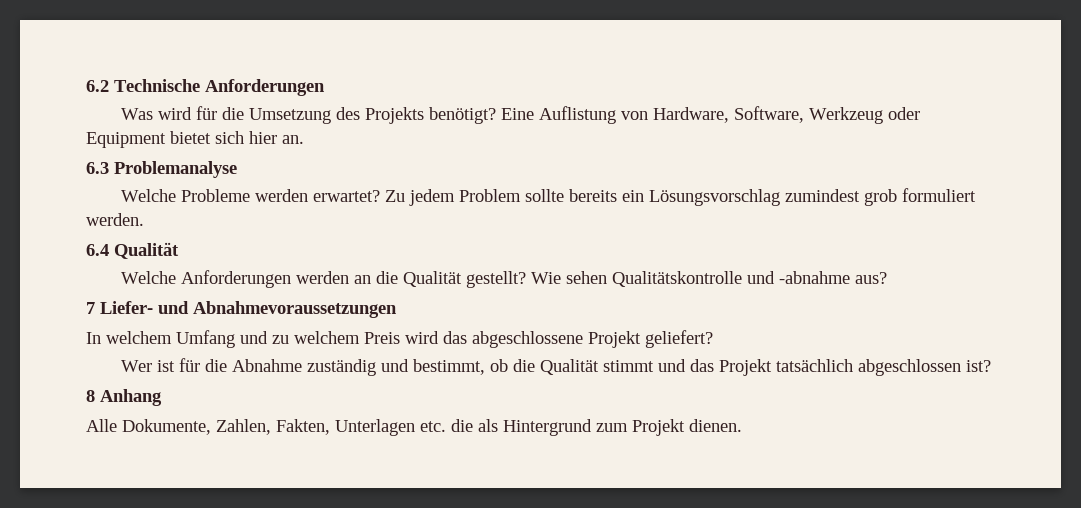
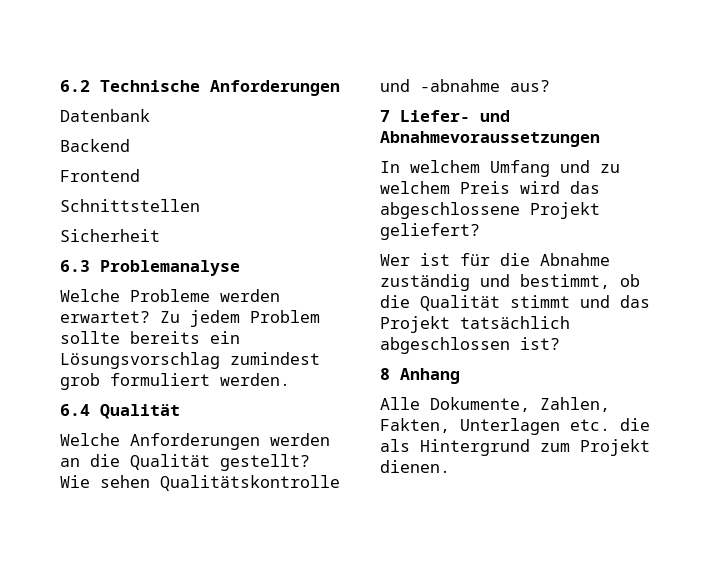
- Was wird für die Umsetzung des Projekts benötigt? Eine Auflistung von Hardware, Software, Werkzeug oder Equipment bietet sich hier an.
+ Datenbank
+ Backend
+ Frontend
+ Schnittstellen
+ Sicherheit

